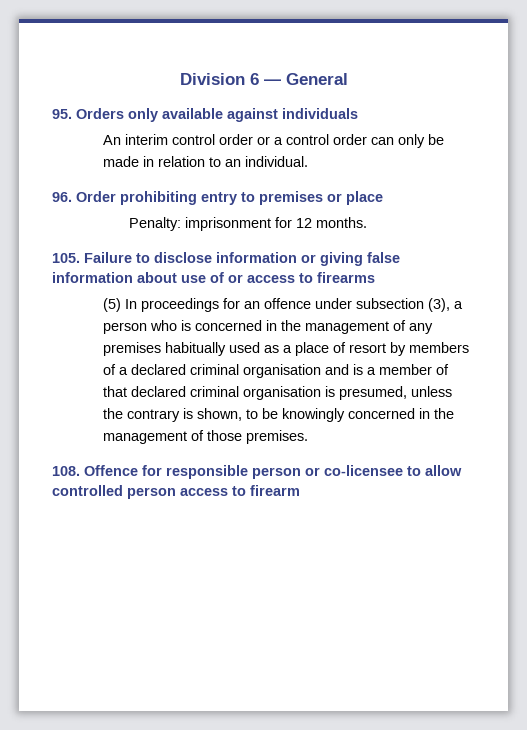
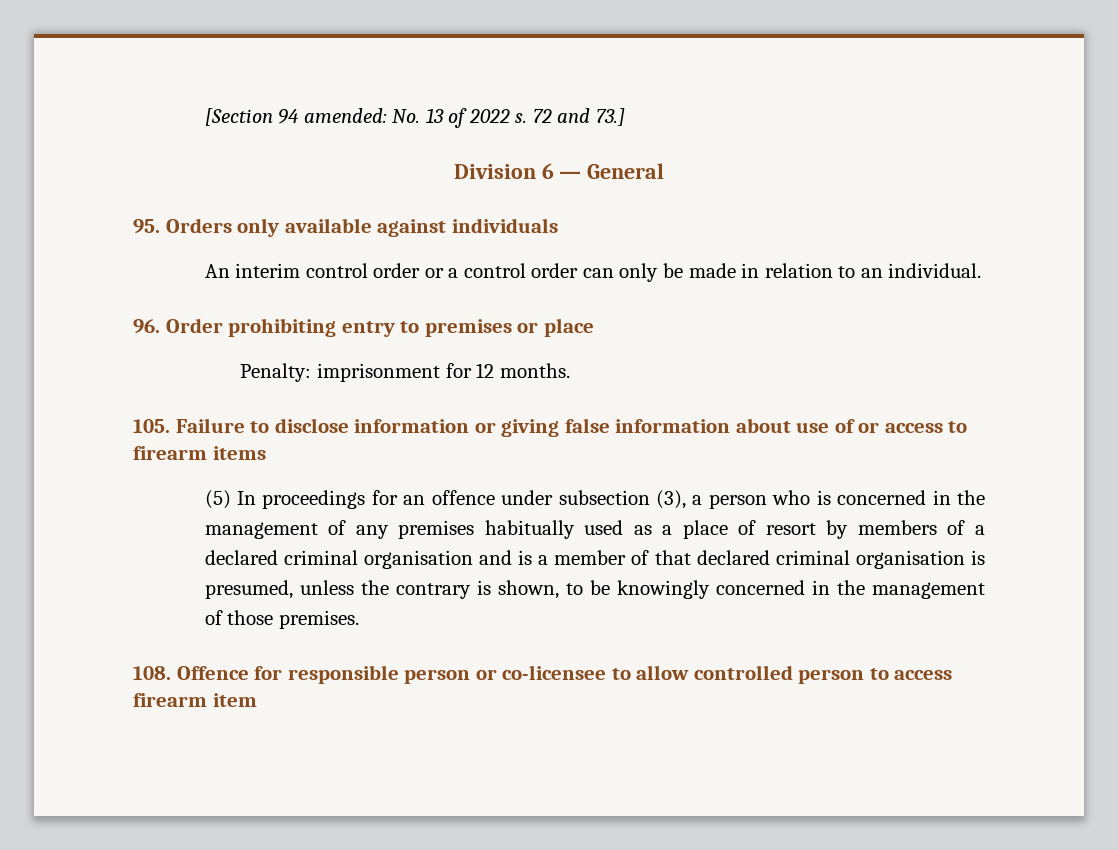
+ [Section 94 amended: No. 13 of 2022 s. 72 and 73.]
- 105. Failure to disclose information or giving false information about use of or access to firearms
+ 105. Failure to disclose information or giving false information about use of or access to firearm items
- 108. Offence for responsible person or co-licensee to allow controlled person access to firearm
+ 108. Offence for responsible person or co-licensee to allow controlled person to access firearm item

